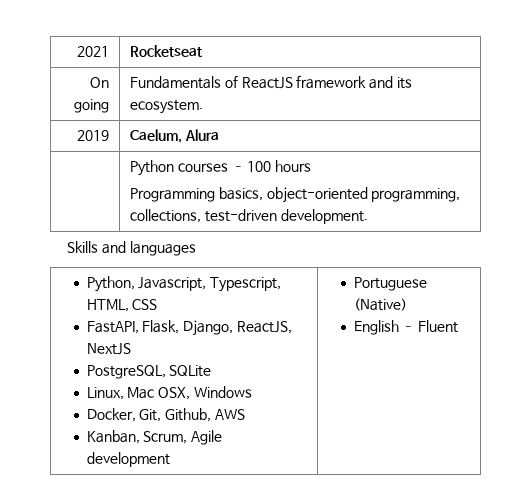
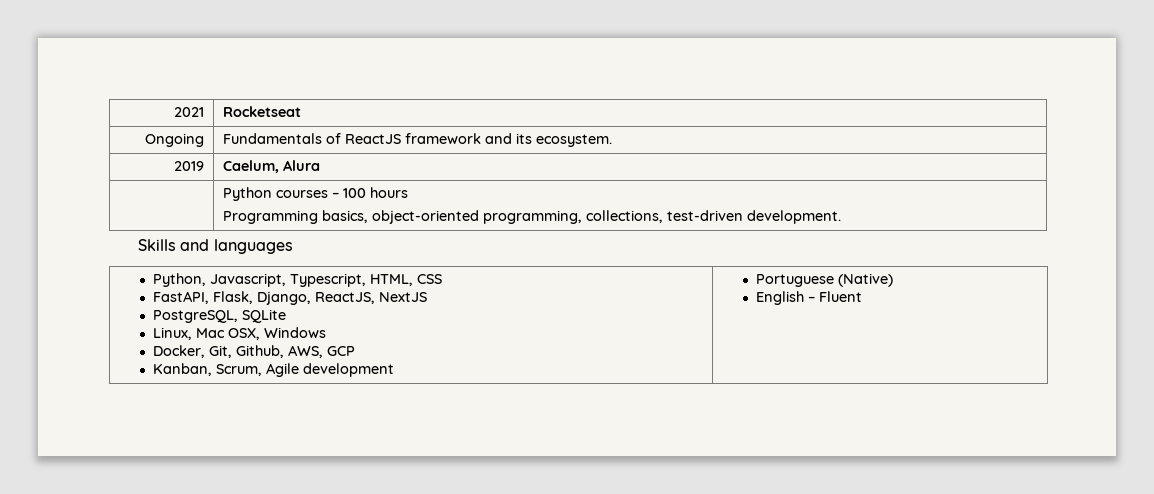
- On going | Fundamentals of ReactJS framework and its ecosystem.
+ Ongoing | Fundamentals of ReactJS framework and its ecosystem.
  Python, Javascript, Typescript, HTML, CSS
  FastAPI, Flask, Django, ReactJS, NextJS
  PostgreSQL, SQLite
  Linux, Mac OSX, Windows
- Docker, Git, Github, AWS
+ Docker, Git, Github, AWS, GCP

